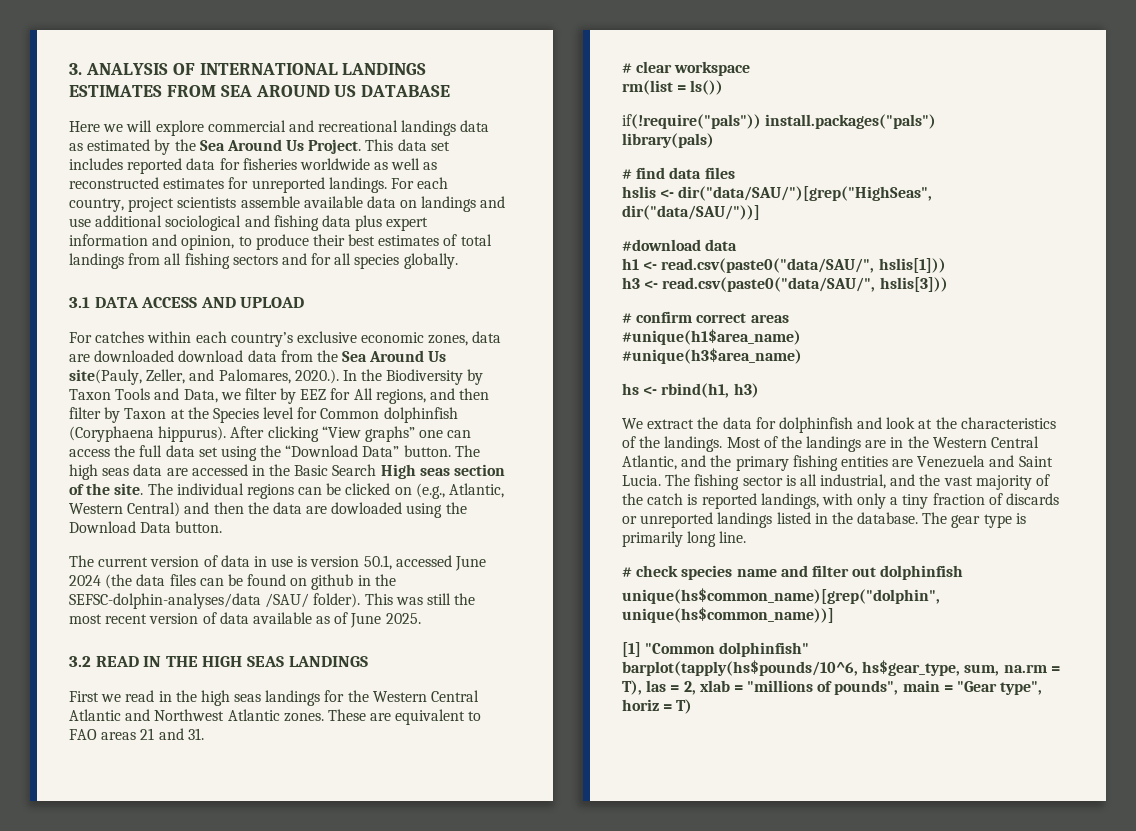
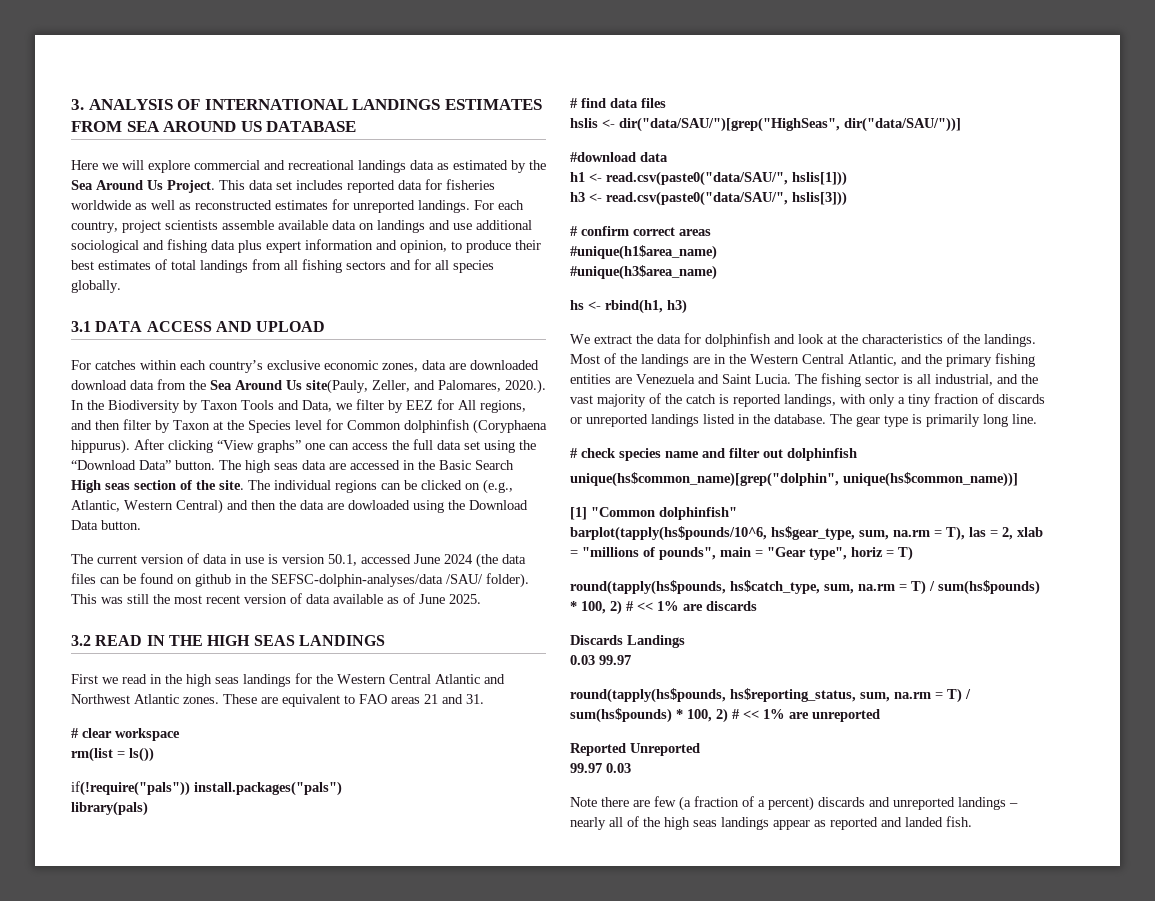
+ round(tapply(hs$pounds, hs$catch_type, sum, na.rm = T) / sum(hs$pounds) * 100, 2) # << 1% are discards
+ Discards Landings
+ 0.03 99.97
+ round(tapply(hs$pounds, hs$reporting_status, sum, na.rm = T) / sum(hs$pounds) * 100, 2) # << 1% are unreported
+ Reported Unreported
+ 99.97 0.03
+ Note there are few (a fraction of a percent) discards and unreported landings – nearly all of the high seas landings appear as reported and landed fish.

